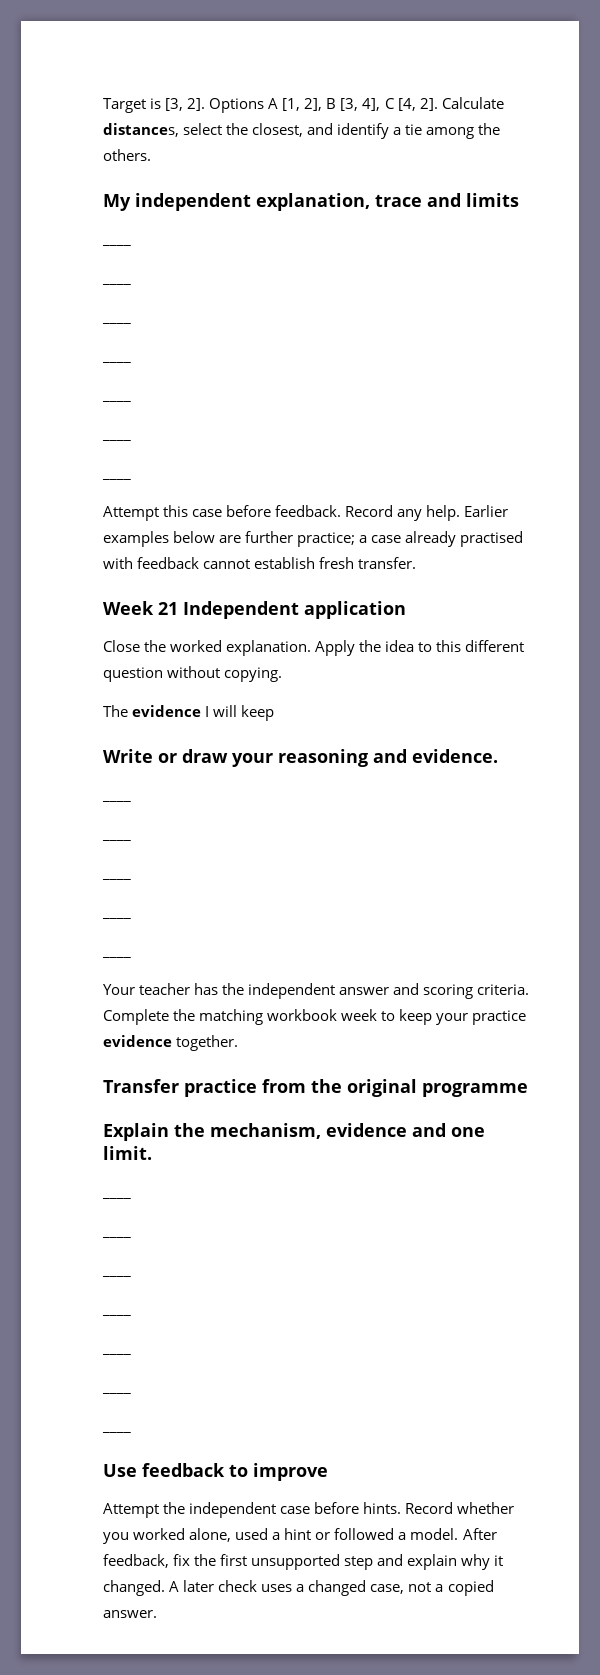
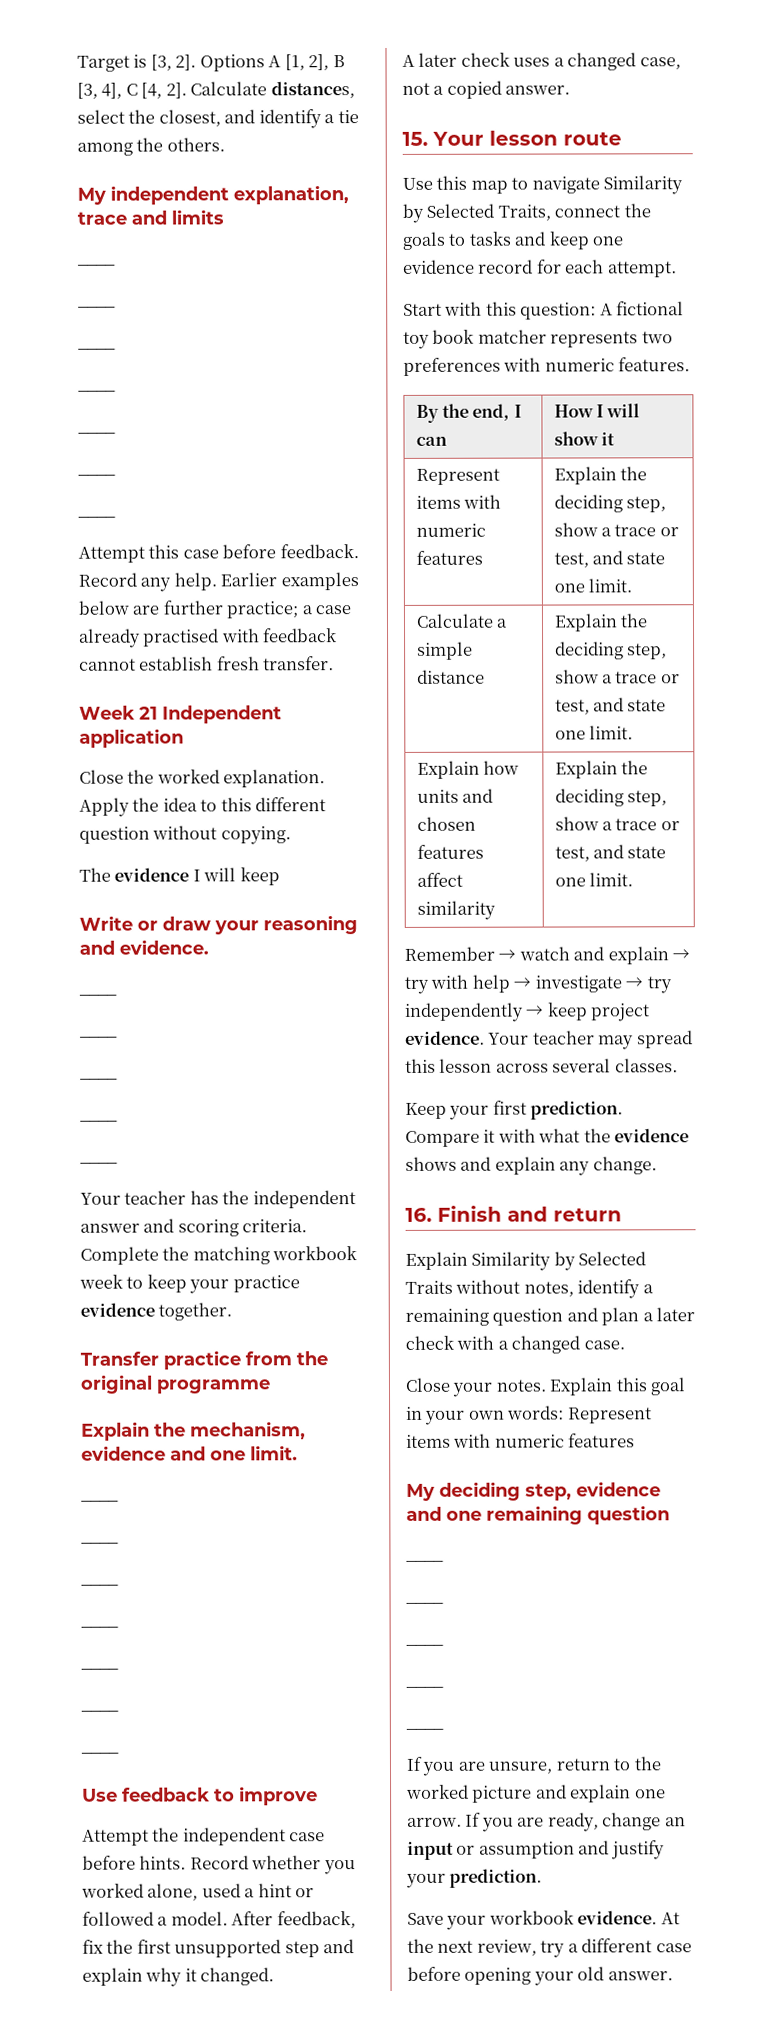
- After feedback, fix the first unsupported step and explain why it changed. A later check uses a changed case, not a copied answer.
+ After feedback, fix the first unsupported step and explain why it changed.
+ A later check uses a changed case, not a copied answer.
+ 15. Your lesson route
+ Use this map to navigate Similarity by Selected Traits, connect the goals to tasks and keep one evidence record for each attempt.
+ Start with this question: A fictional toy book matcher represents two preferences with numeric features.
+ By the end, I can | How I will show it
+ Represent items with numeric features | Explain the deciding step, show a trace or test, and state one limit.
+ Calculate a simple distance | Explain the deciding step, show a trace or test, and state one limit.
+ Explain how units and chosen features affect similarity | Explain the deciding step, show a trace or test, and state one limit.
+ Remember → watch and explain → try with help → investigate → try independently → keep project evidence. Your teacher may spread this lesson across several classes.
+ Keep your first prediction. Compare it with what the evidence shows and explain any change.
+ 16. Finish and return
+ Explain Similarity by Selected Traits without notes, identify a remaining question and plan a later check with a changed case.
+ Close your notes. Explain this goal in your own words: Represent items with numeric features
+ My deciding step, evidence and one remaining question
+ ____
+ ____
+ ____
+ ____
+ ____
+ If you are unsure, return to the worked picture and explain one arrow. If you are ready, change an input or assumption and justify your prediction.
+ Save your workbook evidence. At the next review, try a different case before opening your old answer.

